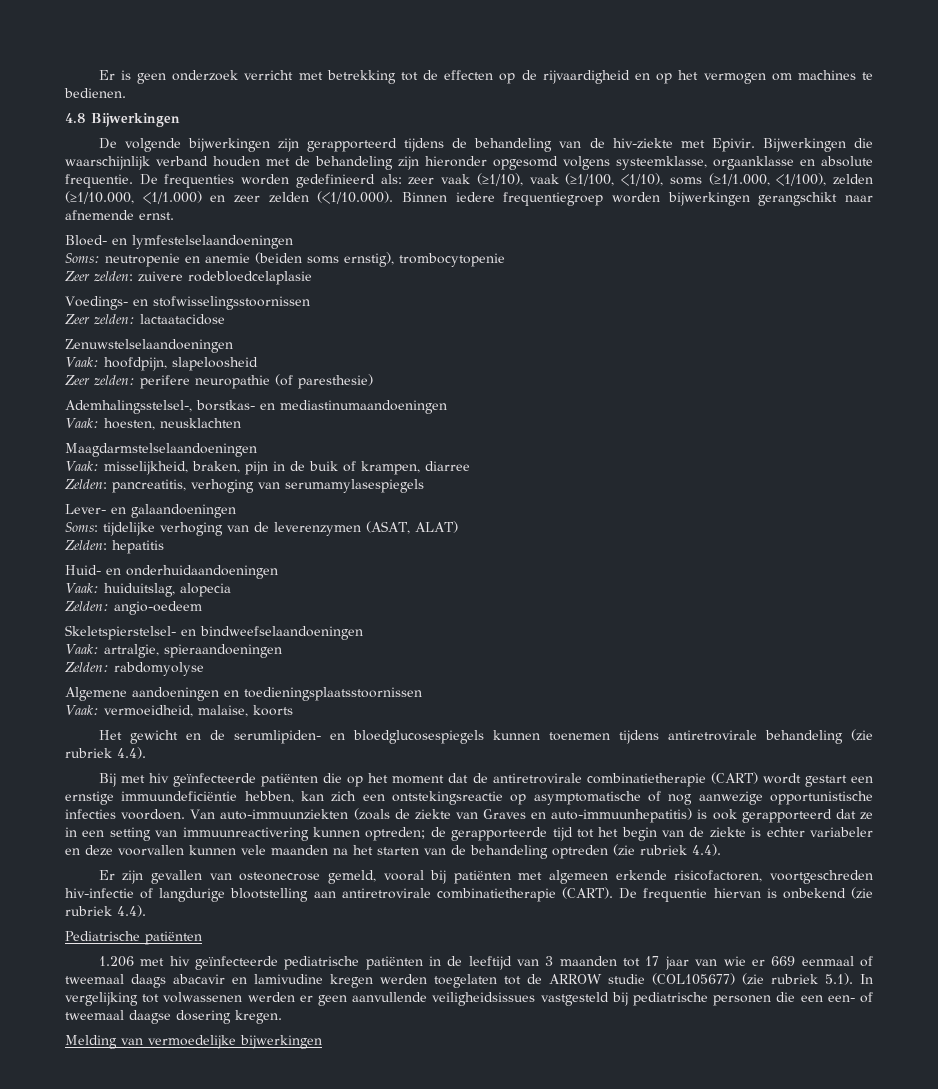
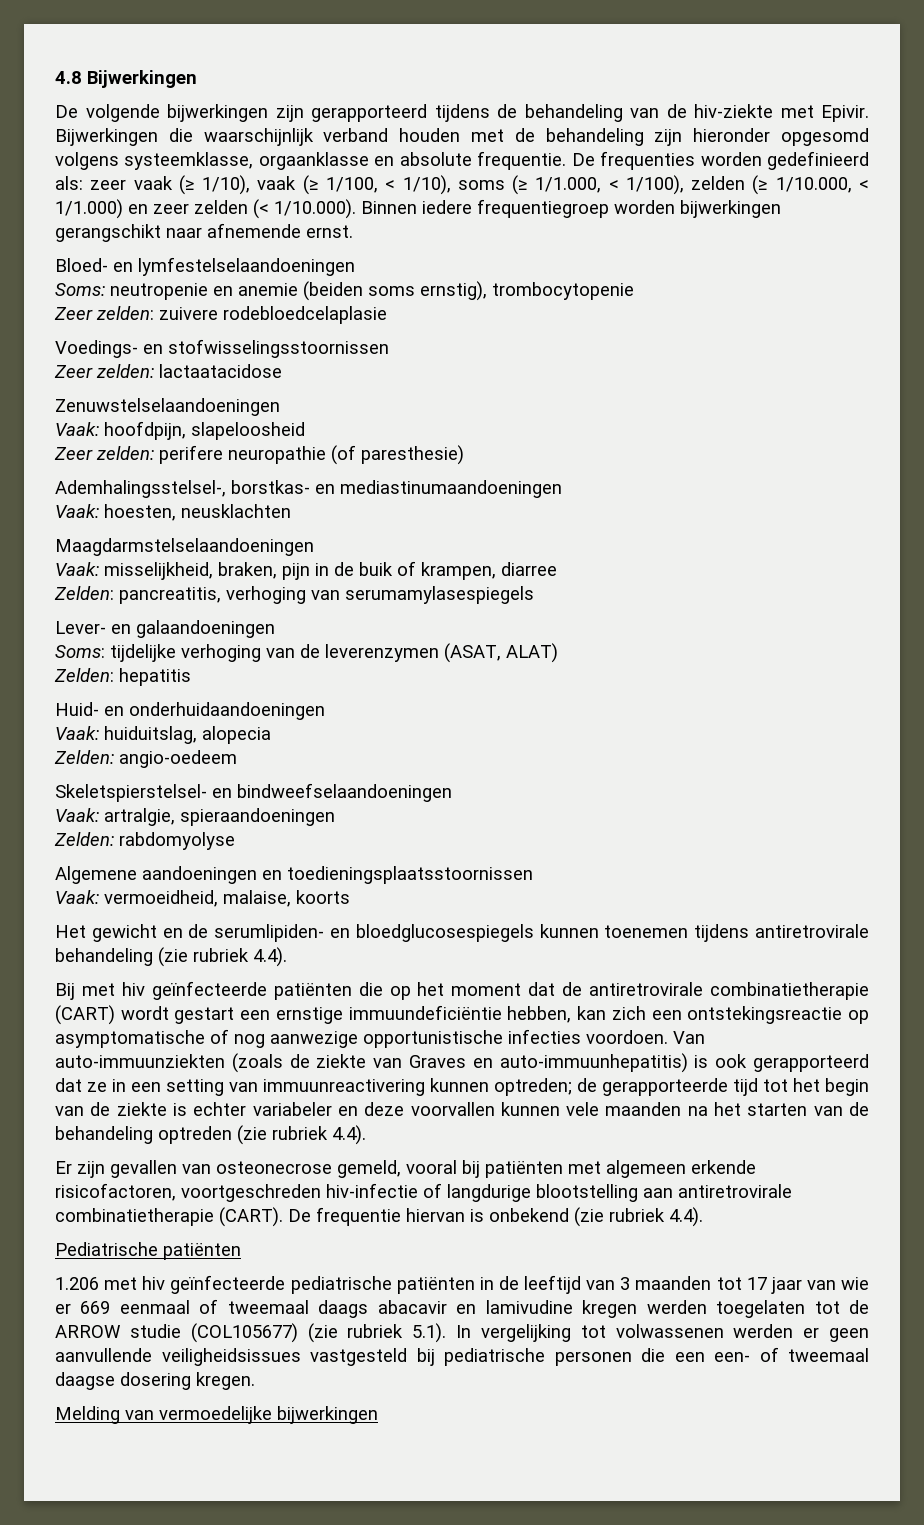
- Er is geen onderzoek verricht met betrekking tot de effecten op de rijvaardigheid en op het vermogen om machines te bedienen.
- De frequenties worden gedefinieerd als: zeer vaak (≥1/10), vaak (≥1/100, <1/10), soms (≥1/1.000, <1/100), zelden (≥1/10.000, <1/1.000) en zeer zelden (<1/10.000). Binnen iedere frequentiegroep worden bijwerkingen gerangschikt naar afnemende ernst.
+ De frequenties worden gedefinieerd als: zeer vaak (≥ 1/10), vaak (≥ 1/100, < 1/10), soms (≥ 1/1.000, < 1/100), zelden (≥ 1/10.000, < 1/1.000) en zeer zelden (< 1/10.000). Binnen iedere frequentiegroep worden bijwerkingen gerangschikt naar afnemende ernst.

